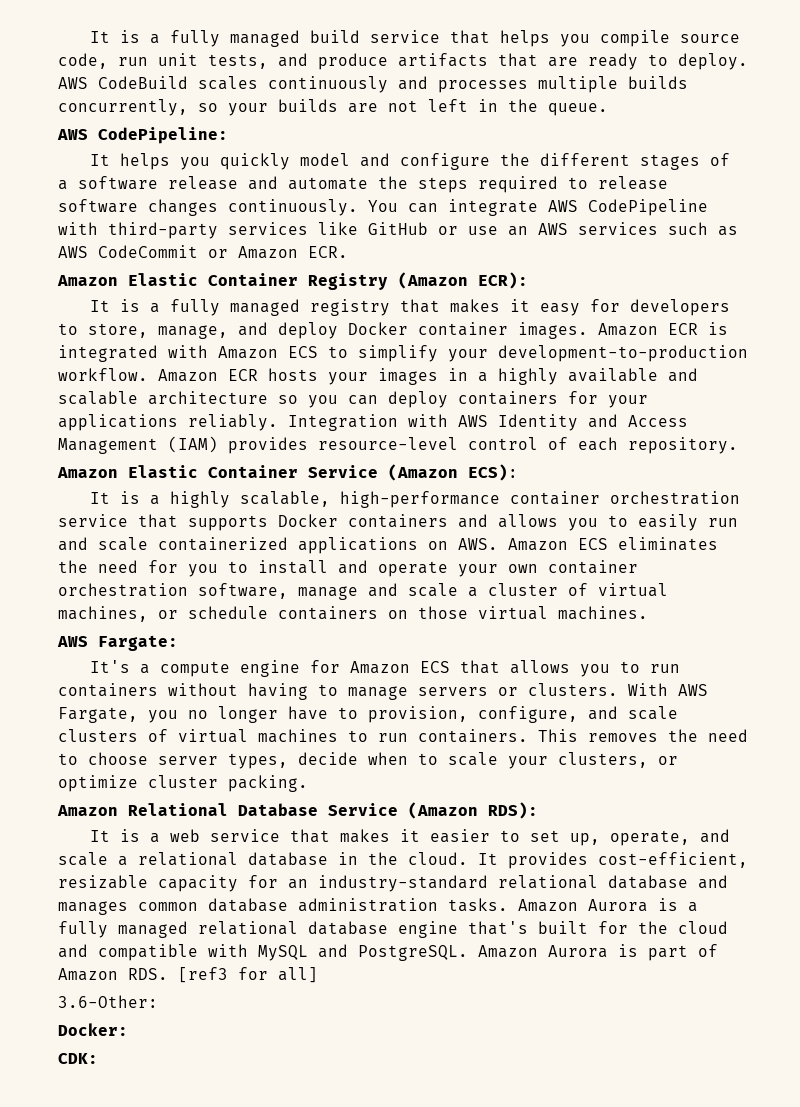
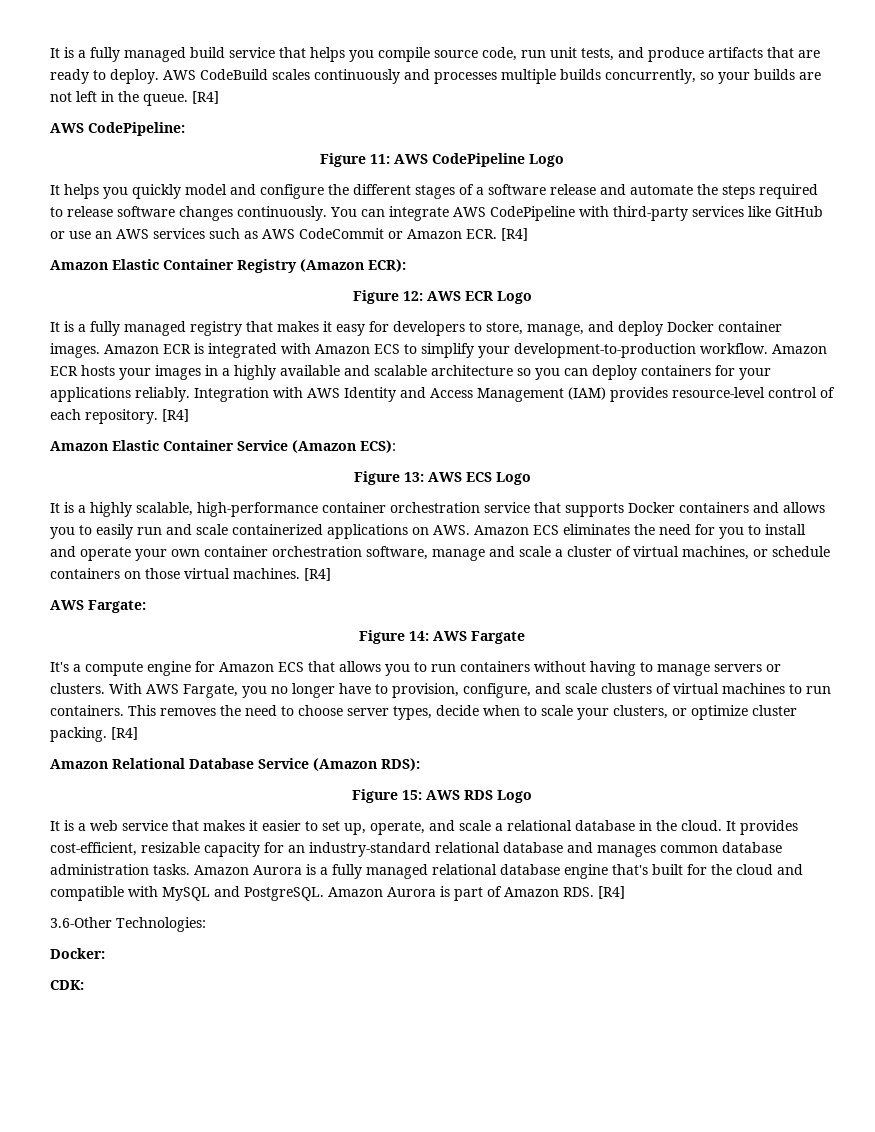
- AWS CodeBuild scales continuously and processes multiple builds concurrently, so your builds are not left in the queue.
+ AWS CodeBuild scales continuously and processes multiple builds concurrently, so your builds are not left in the queue. [R4]
+ Figure 11: AWS CodePipeline Logo
- You can integrate AWS CodePipeline with third-party services like GitHub or use an AWS services such as AWS CodeCommit or Amazon ECR.
+ You can integrate AWS CodePipeline with third-party services like GitHub or use an AWS services such as AWS CodeCommit or Amazon ECR. [R4]
+ Figure 12: AWS ECR Logo
- Integration with AWS Identity and Access Management (IAM) provides resource-level control of each repository.
+ Integration with AWS Identity and Access Management (IAM) provides resource-level control of each repository. [R4]
+ Figure 13: AWS ECS Logo
- It is a highly scalable, high-performance container orchestration service that supports Docker containers and allows you to easily run and scale containerized applications on AWS. Amazon ECS eliminates the need for you to install and operate your own container orchestration software, manage and scale a cluster of virtual machines, or schedule containers on those virtual machines.
+ It is a highly scalable, high-performance container orchestration service that supports Docker containers and allows you to easily run and scale containerized applications on AWS. Amazon ECS eliminates the need for you to install and operate your own container orchestration software, manage and scale a cluster of virtual machines, or schedule containers on those virtual machines. [R4]
+ Figure 14: AWS Fargate
- This removes the need to choose server types, decide when to scale your clusters, or optimize cluster packing.
+ This removes the need to choose server types, decide when to scale your clusters, or optimize cluster packing. [R4]
+ Figure 15: AWS RDS Logo
- Amazon Aurora is part of Amazon RDS. [ref3 for all]
- 3.6-Other:
+ Amazon Aurora is part of Amazon RDS. [R4]
+ 3.6-Other Technologies:

